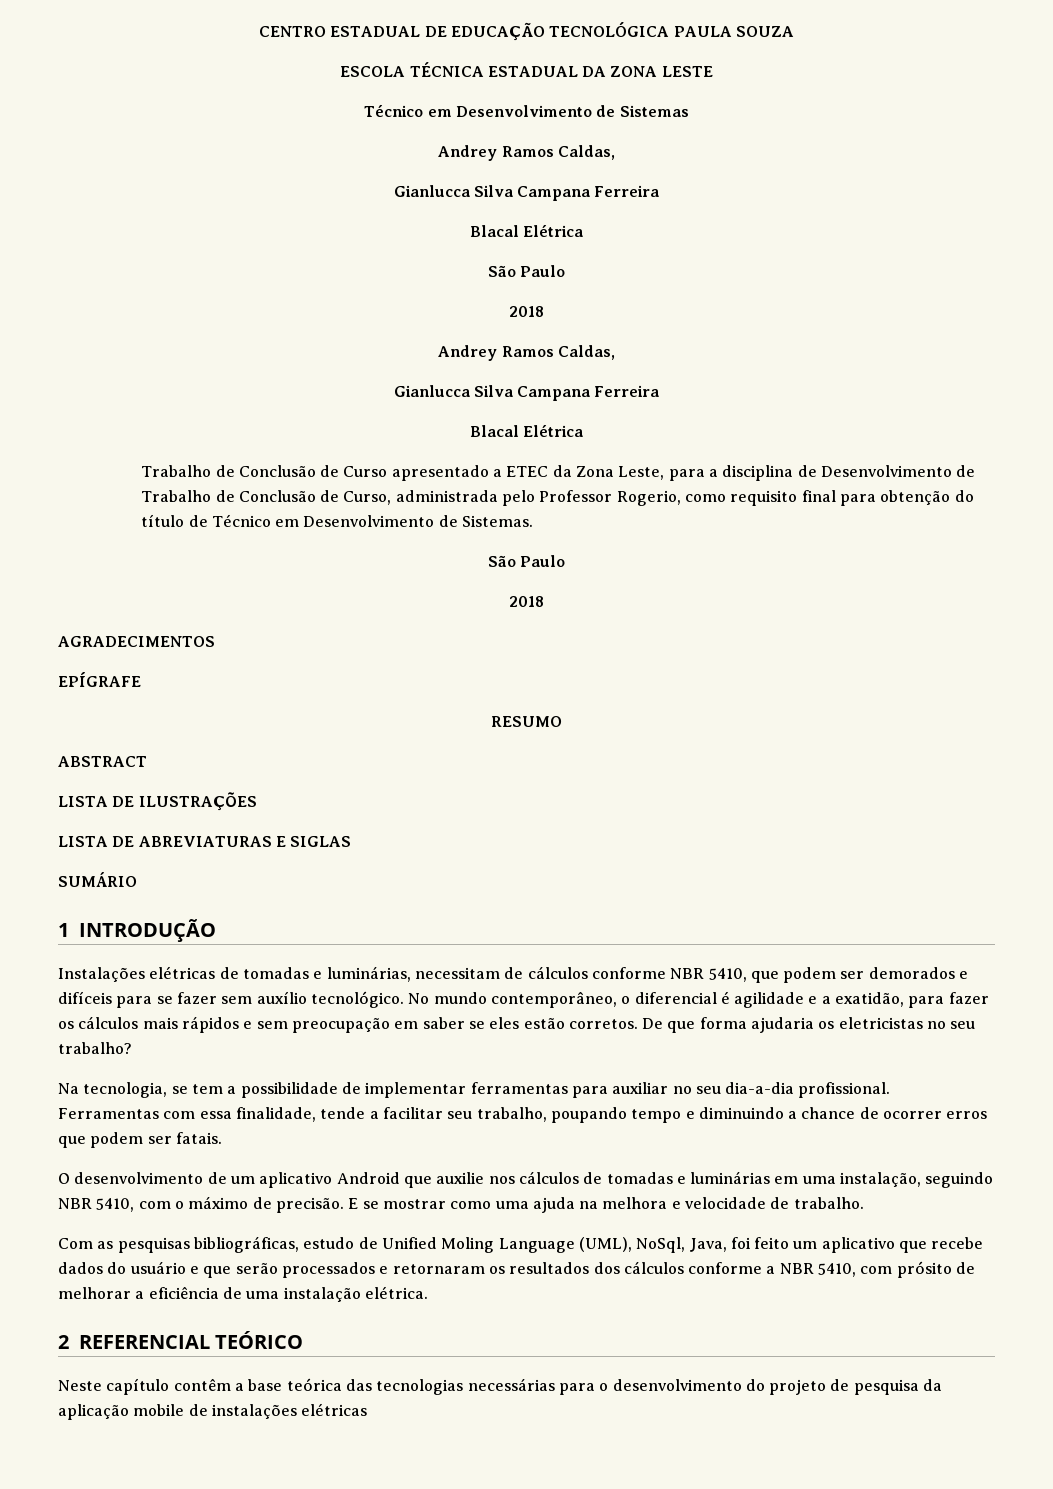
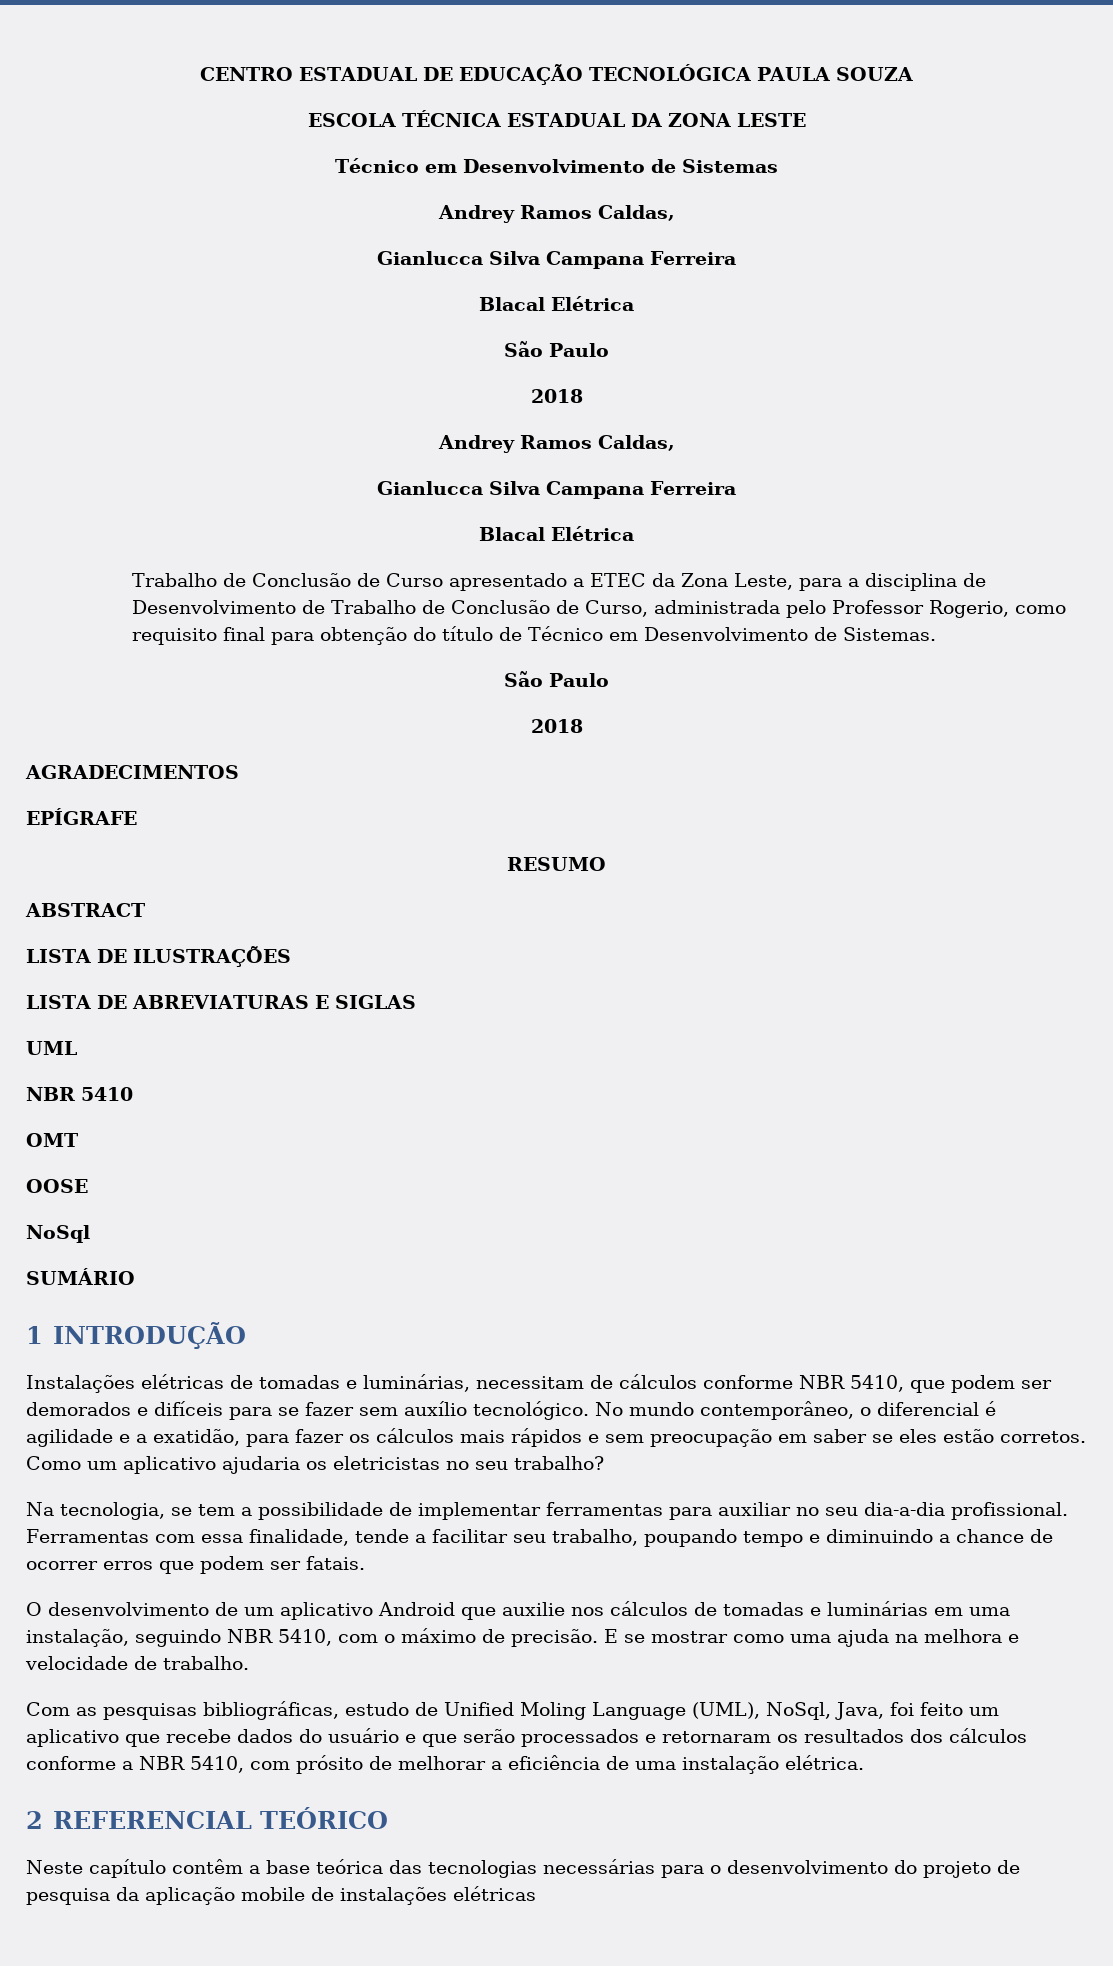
+ UML
+ NBR 5410
+ OMT
+ OOSE
+ NoSql
- De que forma ajudaria os eletricistas no seu trabalho?
+ Como um aplicativo ajudaria os eletricistas no seu trabalho?

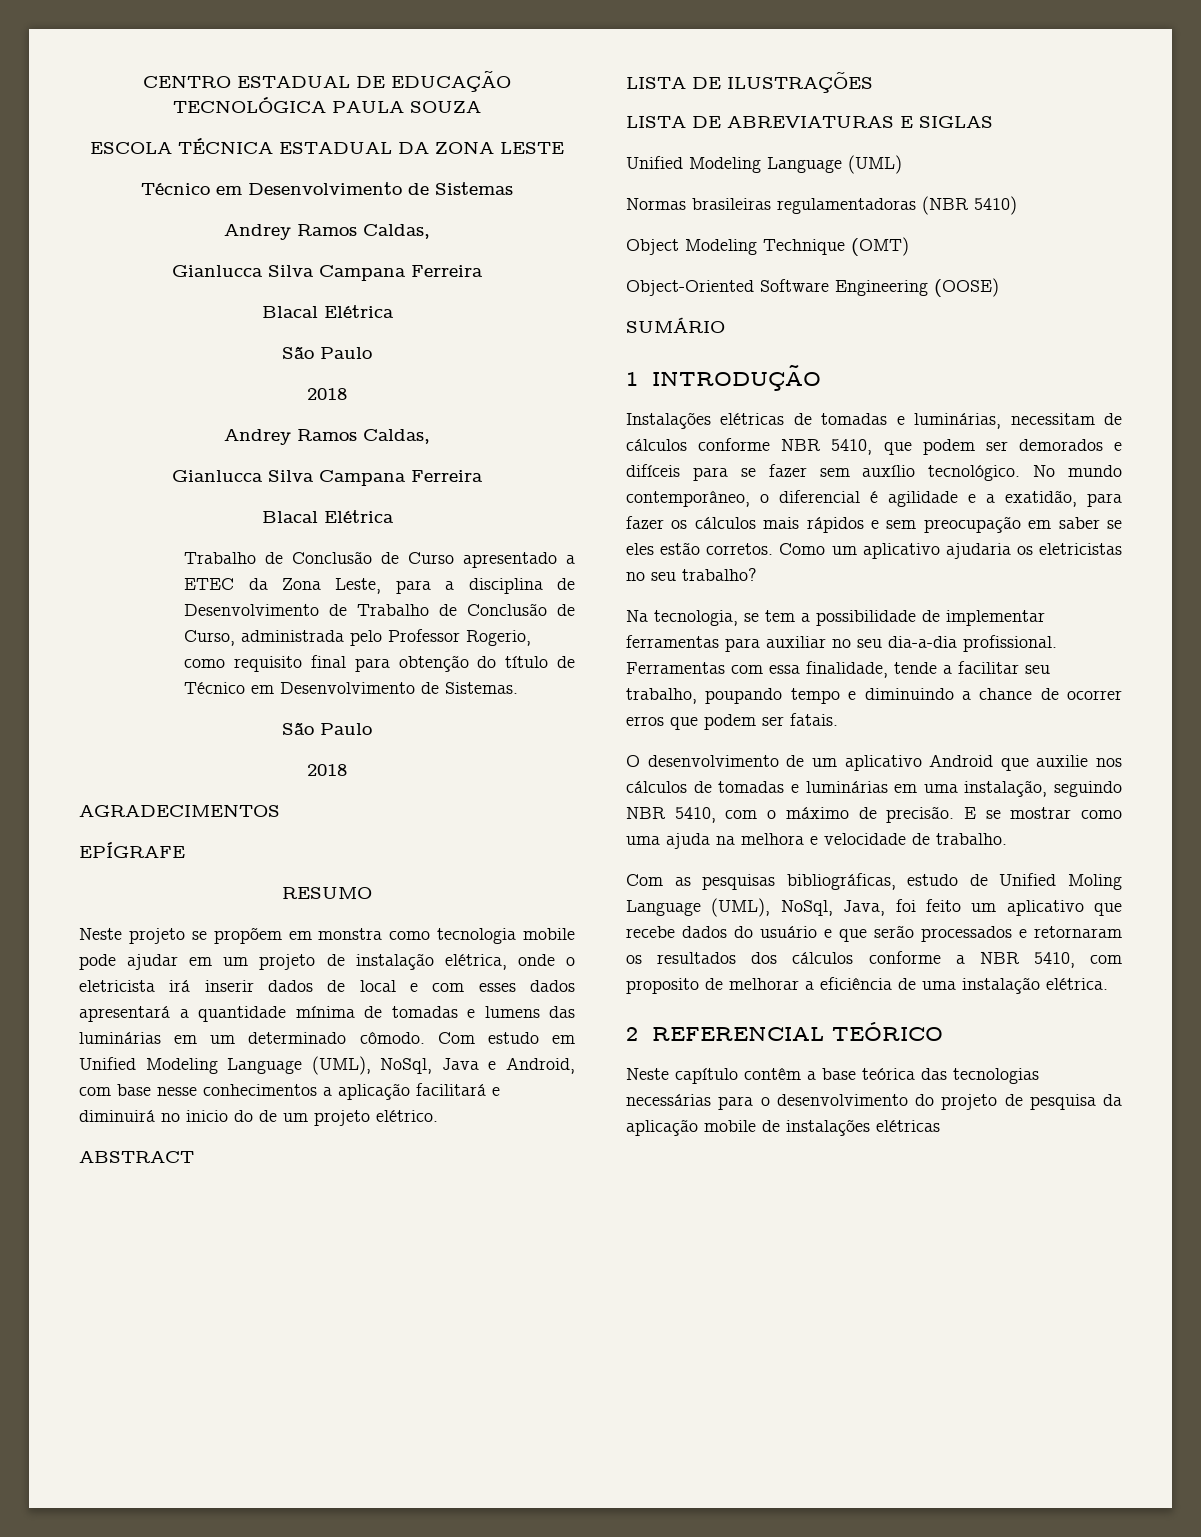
+ Neste projeto se propõem em monstra como tecnologia mobile pode ajudar em um projeto de instalação elétrica, onde o eletricista irá inserir dados de local e com esses dados apresentará a quantidade mínima de tomadas e lumens das luminárias em um determinado cômodo. Com estudo em Unified Modeling Language (UML), NoSql, Java e Android, com base nesse conhecimentos a aplicação facilitará e diminuirá no inicio do de um projeto elétrico.
- UML
- NBR 5410
- OMT
- OOSE
- NoSql
+ Unified Modeling Language (UML)
+ Normas brasileiras regulamentadoras (NBR 5410)
+ Object Modeling Technique (OMT)
+ Object-Oriented Software Engineering (OOSE)
- Com as pesquisas bibliográficas, estudo de Unified Moling Language (UML), NoSql, Java, foi feito um aplicativo que recebe dados do usuário e que serão processados e retornaram os resultados dos cálculos conforme a NBR 5410, com prósito de melhorar a eficiência de uma instalação elétrica.
+ Com as pesquisas bibliográficas, estudo de Unified Moling Language (UML), NoSql, Java, foi feito um aplicativo que recebe dados do usuário e que serão processados e retornaram os resultados dos cálculos conforme a NBR 5410, com proposito de melhorar a eficiência de uma instalação elétrica.

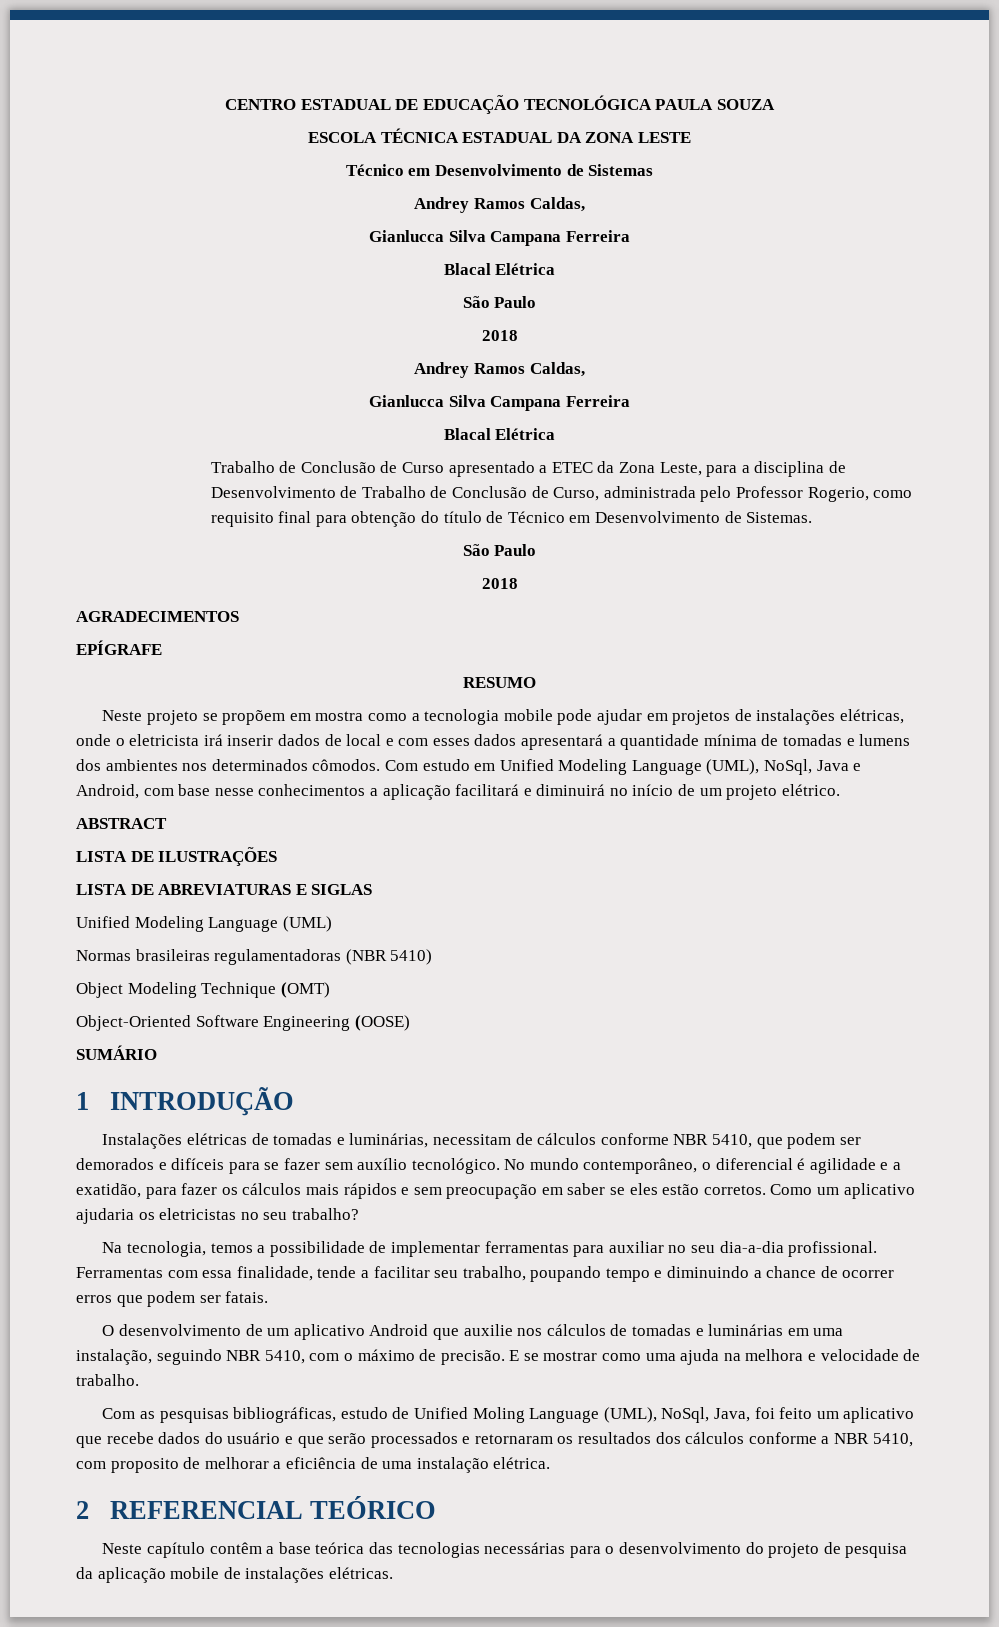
- Neste projeto se propõem em monstra como tecnologia mobile pode ajudar em um projeto de instalação elétrica, onde o eletricista irá inserir dados de local e com esses dados apresentará a quantidade mínima de tomadas e lumens das luminárias em um determinado cômodo.
+ Neste projeto se propõem em mostra como a tecnologia mobile pode ajudar em projetos de instalações elétricas, onde o eletricista irá inserir dados de local e com esses dados apresentará a quantidade mínima de tomadas e lumens dos ambientes nos determinados cômodos.
- Com estudo em Unified Modeling Language (UML), NoSql, Java e Android, com base nesse conhecimentos a aplicação facilitará e diminuirá no inicio do de um projeto elétrico.
+ Com estudo em Unified Modeling Language (UML), NoSql, Java e Android, com base nesse conhecimentos a aplicação facilitará e diminuirá no início de um projeto elétrico.
- Na tecnologia, se tem a possibilidade de implementar ferramentas para auxiliar no seu dia-a-dia profissional.
+ Na tecnologia, temos a possibilidade de implementar ferramentas para auxiliar no seu dia-a-dia profissional.
- Neste capítulo contêm a base teórica das tecnologias necessárias para o desenvolvimento do projeto de pesquisa da aplicação mobile de instalações elétricas
+ Neste capítulo contêm a base teórica das tecnologias necessárias para o desenvolvimento do projeto de pesquisa da aplicação mobile de instalações elétricas.

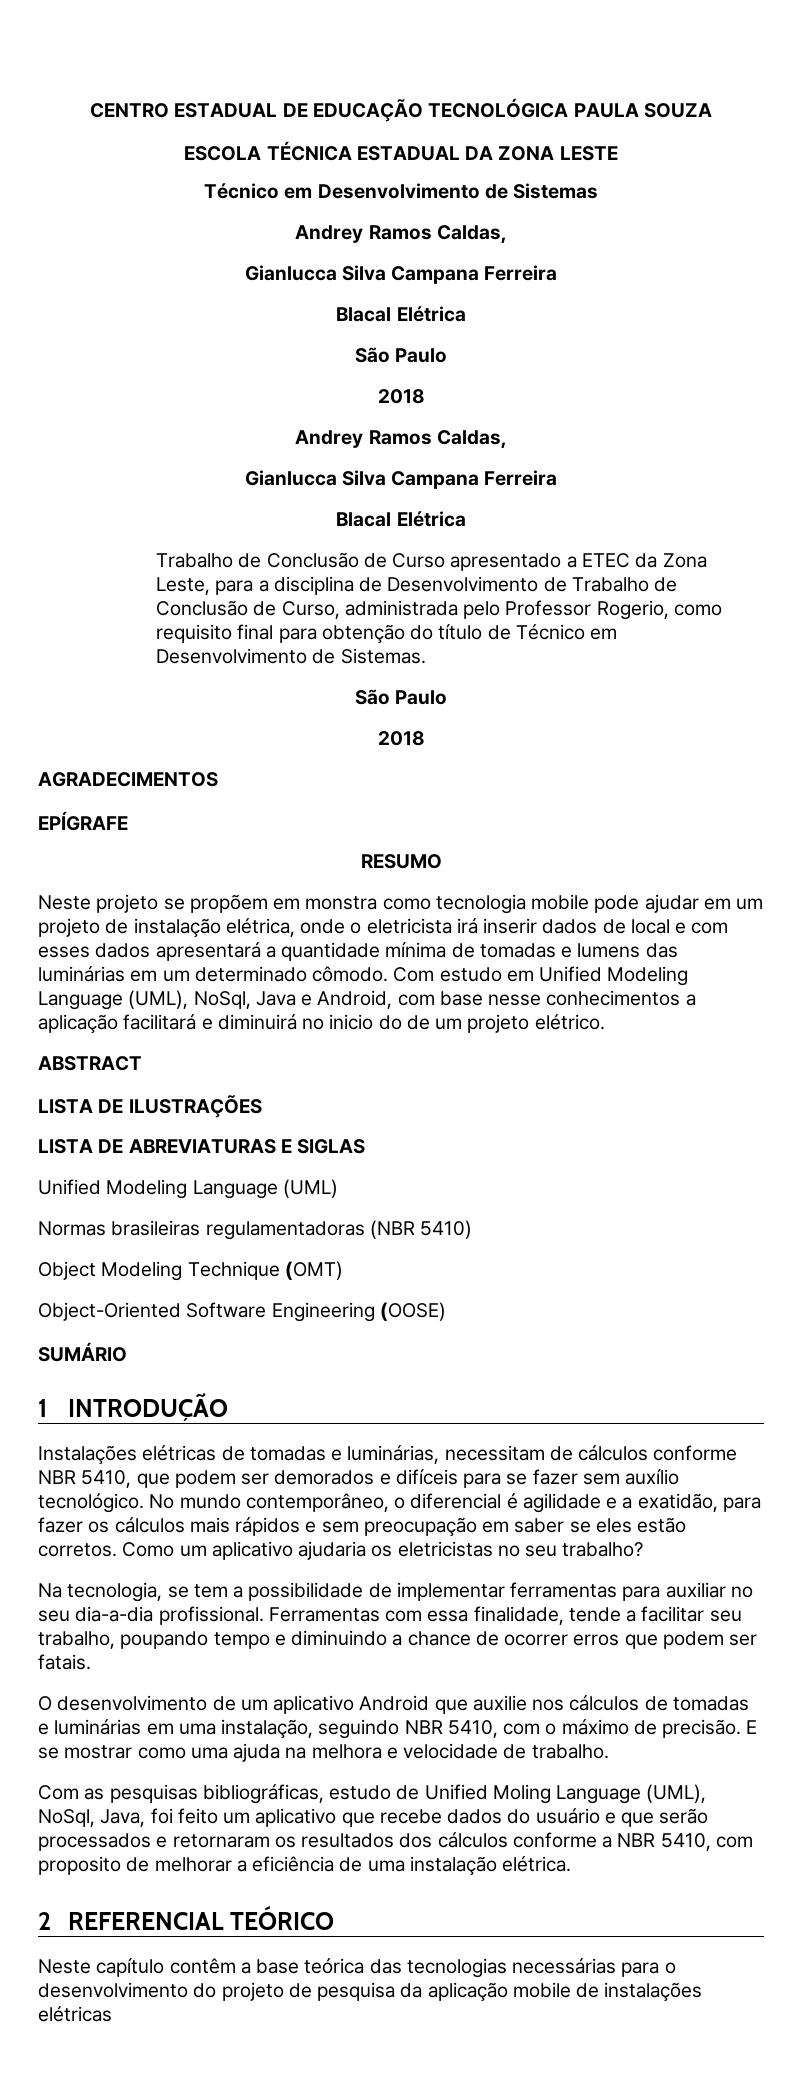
- Neste projeto se propõem em mostra como a tecnologia mobile pode ajudar em projetos de instalações elétricas, onde o eletricista irá inserir dados de local e com esses dados apresentará a quantidade mínima de tomadas e lumens dos ambientes nos determinados cômodos.
+ Neste projeto se propõem em monstra como tecnologia mobile pode ajudar em um projeto de instalação elétrica, onde o eletricista irá inserir dados de local e com esses dados apresentará a quantidade mínima de tomadas e lumens das luminárias em um determinado cômodo.
- Com estudo em Unified Modeling Language (UML), NoSql, Java e Android, com base nesse conhecimentos a aplicação facilitará e diminuirá no início de um projeto elétrico.
+ Com estudo em Unified Modeling Language (UML), NoSql, Java e Android, com base nesse conhecimentos a aplicação facilitará e diminuirá no inicio do de um projeto elétrico.
- Na tecnologia, temos a possibilidade de implementar ferramentas para auxiliar no seu dia-a-dia profissional.
+ Na tecnologia, se tem a possibilidade de implementar ferramentas para auxiliar no seu dia-a-dia profissional.
- Neste capítulo contêm a base teórica das tecnologias necessárias para o desenvolvimento do projeto de pesquisa da aplicação mobile de instalações elétricas.
+ Neste capítulo contêm a base teórica das tecnologias necessárias para o desenvolvimento do projeto de pesquisa da aplicação mobile de instalações elétricas

